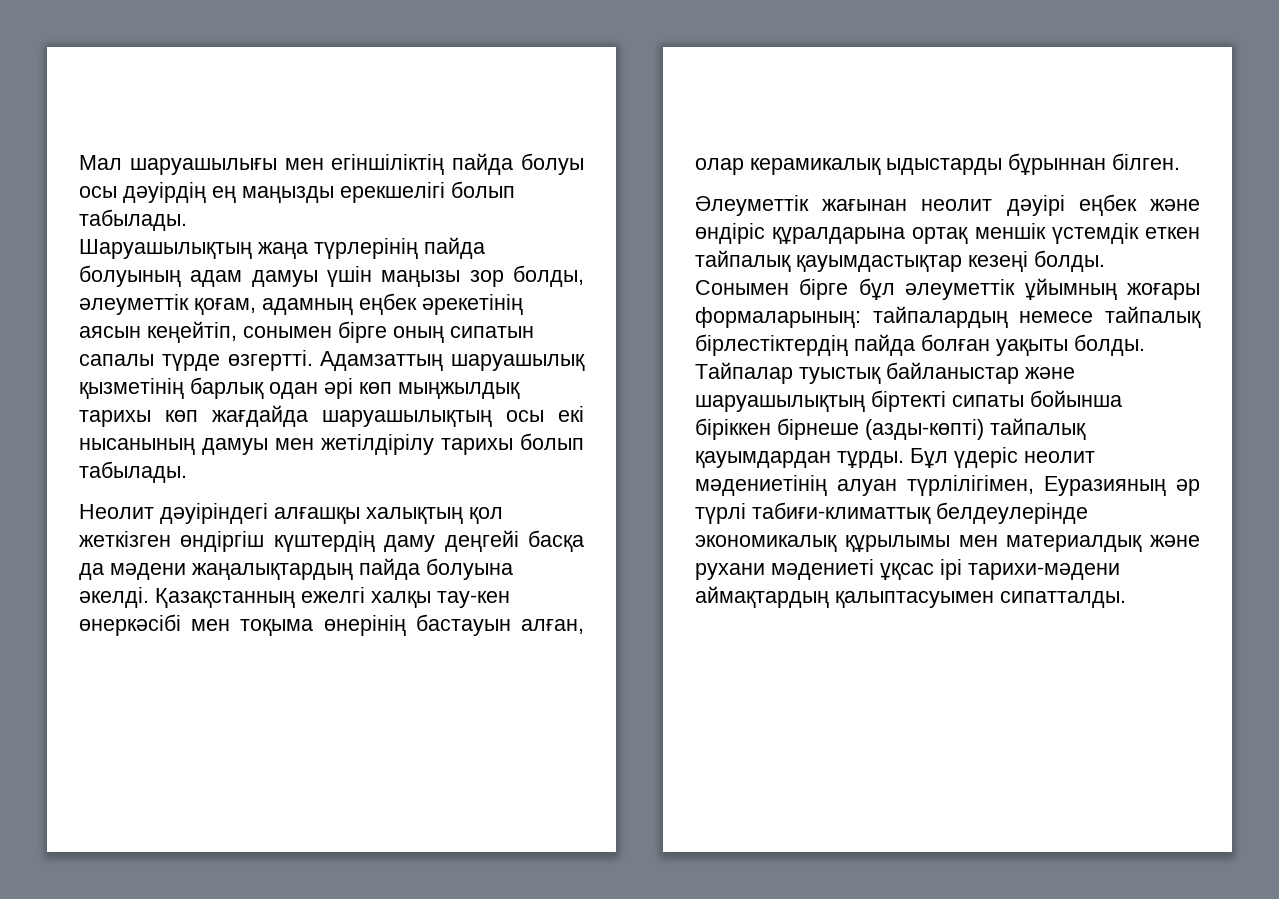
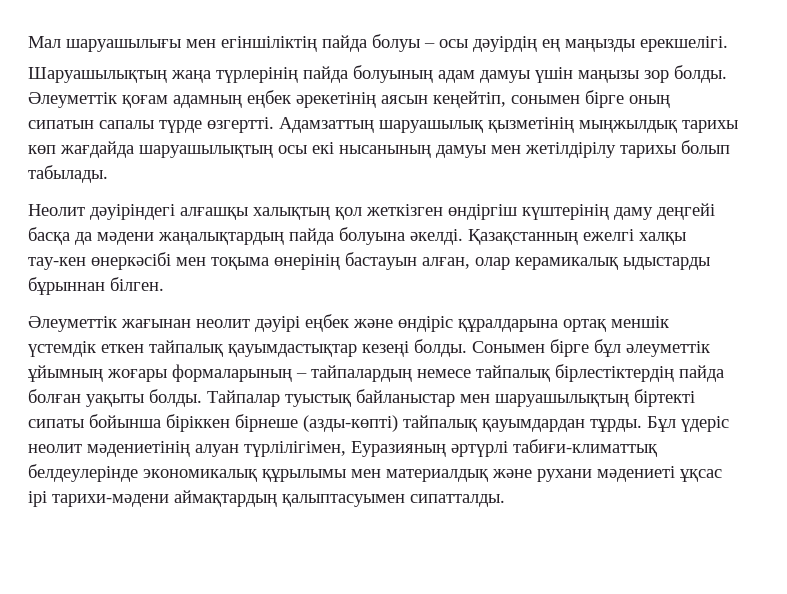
- Мал шаруашылығы мен егіншіліктің пайда болуы осы дәуірдің ең маңызды ерекшелігі болып табылады.
+ Мал шаруашылығы мен егіншіліктің пайда болуы – осы дәуірдің ең маңызды ерекшелігі.
- Шаруашылықтың жаңа түрлерінің пайда болуының адам дамуы үшін маңызы зор болды, әлеуметтік қоғам, адамның еңбек әрекетінің аясын кеңейтіп, сонымен бірге оның сипатын сапалы түрде өзгертті.
+ Шаруашылықтың жаңа түрлерінің пайда болуының адам дамуы үшін маңызы зор болды. Әлеуметтік қоғам адамның еңбек әрекетінің аясын кеңейтіп, сонымен бірге оның сипатын сапалы түрде өзгертті.
- Адамзаттың шаруашылық қызметінің барлық одан әрі көп мыңжылдық тарихы көп жағдайда шаруашылықтың осы екі нысанының дамуы мен жетілдірілу тарихы болып табылады.
+ Адамзаттың шаруашылық қызметінің мыңжылдық тарихы көп жағдайда шаруашылықтың осы екі нысанының дамуы мен жетілдірілу тарихы болып табылады.
- Неолит дәуіріндегі алғашқы халықтың қол жеткізген өндіргіш күштердің даму деңгейі басқа да мәдени жаңалықтардың пайда болуына әкелді.
+ Неолит дәуіріндегі алғашқы халықтың қол жеткізген өндіргіш күштерінің даму деңгейі басқа да мәдени жаңалықтардың пайда болуына әкелді.
- Сонымен бірге бұл әлеуметтік ұйымның жоғары формаларының: тайпалардың немесе тайпалық бірлестіктердің пайда болған уақыты болды.
+ Сонымен бірге бұл әлеуметтік ұйымның жоғары формаларының – тайпалардың немесе тайпалық бірлестіктердің пайда болған уақыты болды.
- Тайпалар туыстық байланыстар және шаруашылықтың біртекті сипаты бойынша біріккен бірнеше (азды-көпті) тайпалық қауымдардан тұрды.
+ Тайпалар туыстық байланыстар мен шаруашылықтың біртекті сипаты бойынша біріккен бірнеше (азды-көпті) тайпалық қауымдардан тұрды.
- Бұл үдеріс неолит мәдениетінің алуан түрлілігімен, Еуразияның әр түрлі табиғи-климаттық белдеулерінде экономикалық құрылымы мен материалдық және рухани мәдениеті ұқсас ірі тарихи-мәдени аймақтардың қалыптасуымен сипатталды.
+ Бұл үдеріс неолит мәдениетінің алуан түрлілігімен, Еуразияның әртүрлі табиғи-климаттық белдеулерінде экономикалық құрылымы мен материалдық және рухани мәдениеті ұқсас ірі тарихи-мәдени аймақтардың қалыптасуымен сипатталды.

